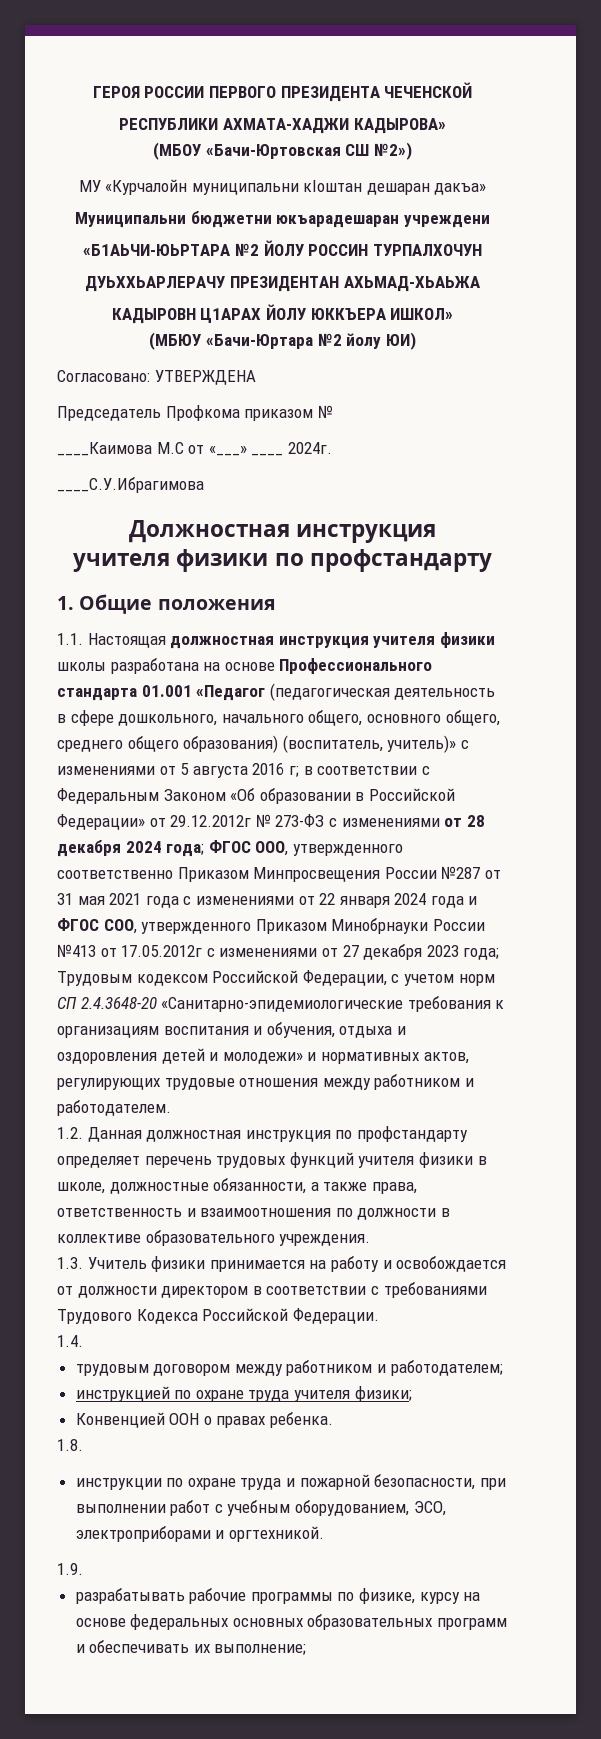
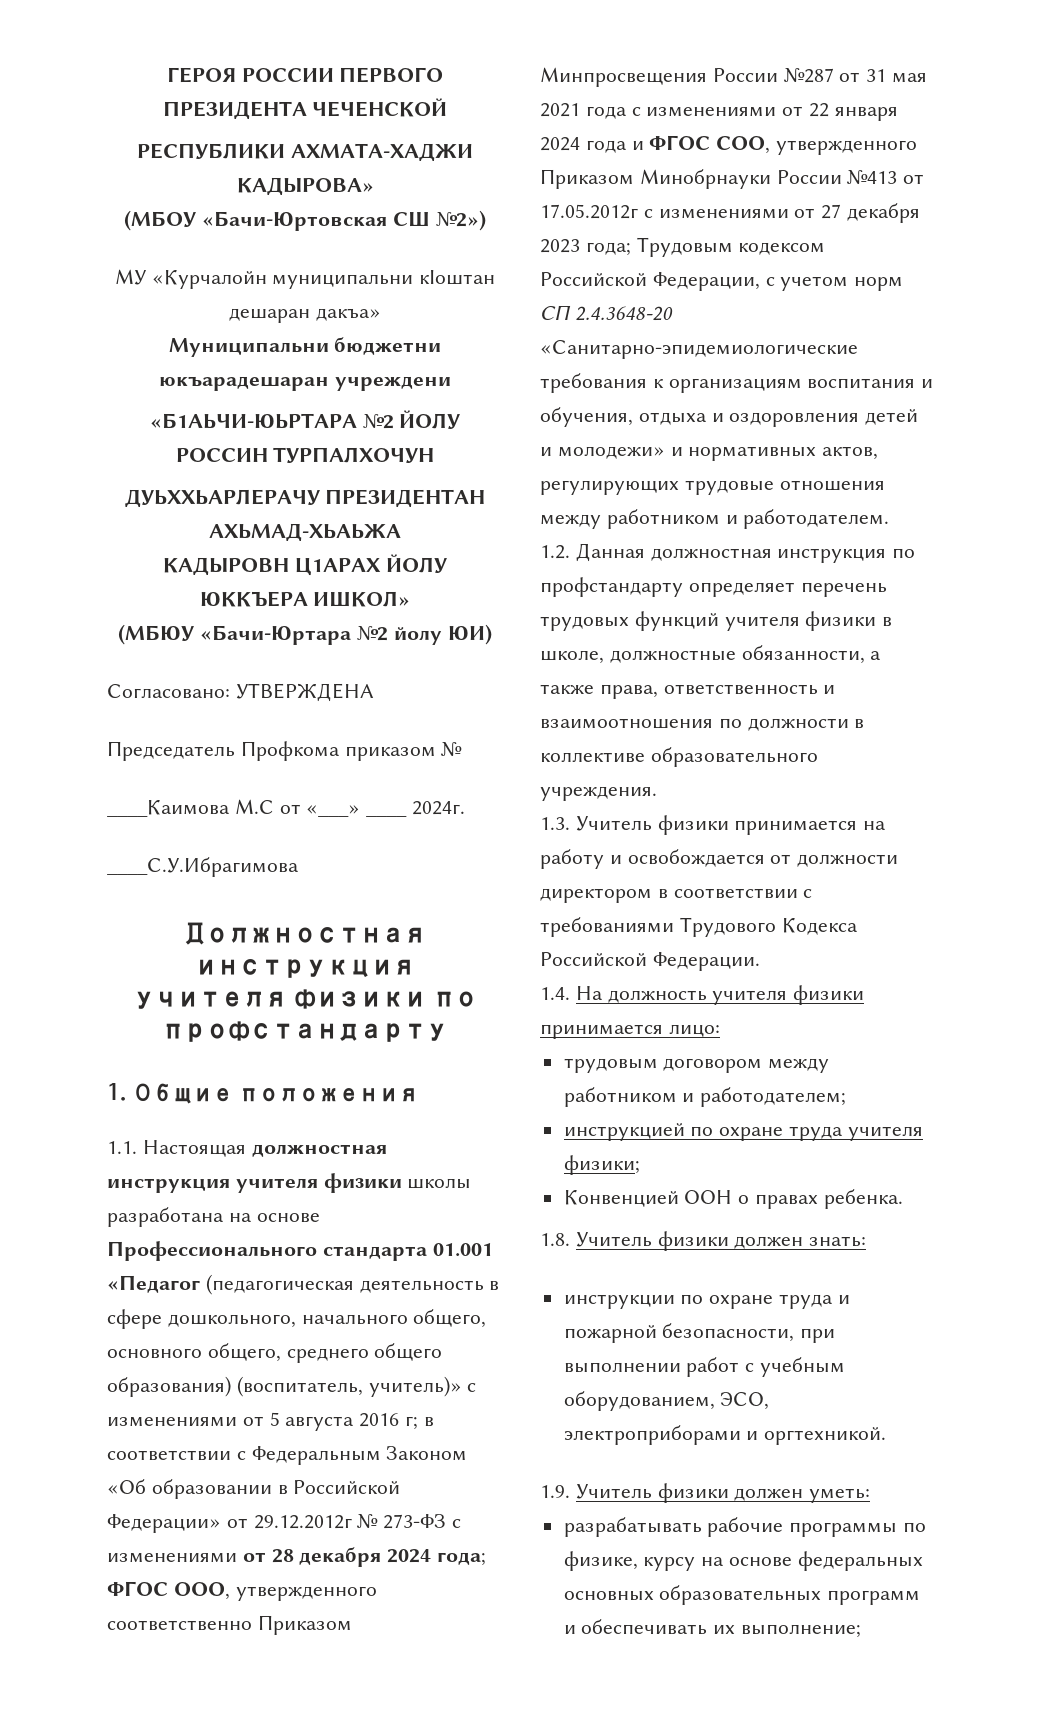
- 1.4.
+ 1.4. На должность учителя физики принимается лицо:
- 1.8.
+ 1.8. Учитель физики должен знать:
- 1.9.
+ 1.9. Учитель физики должен уметь:

